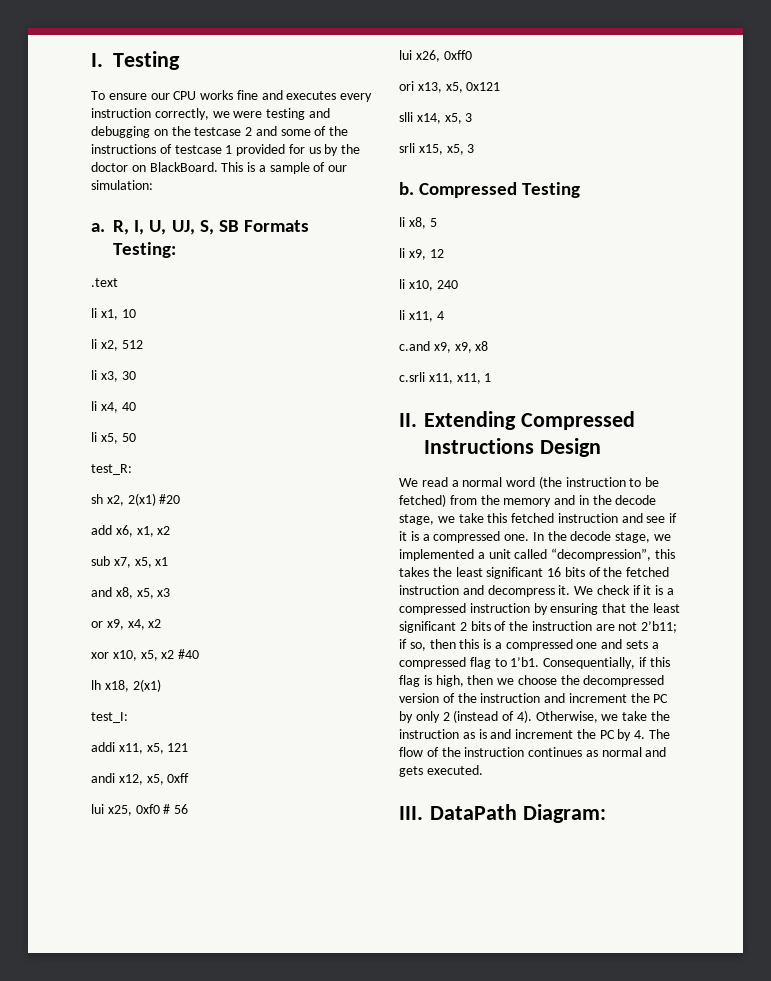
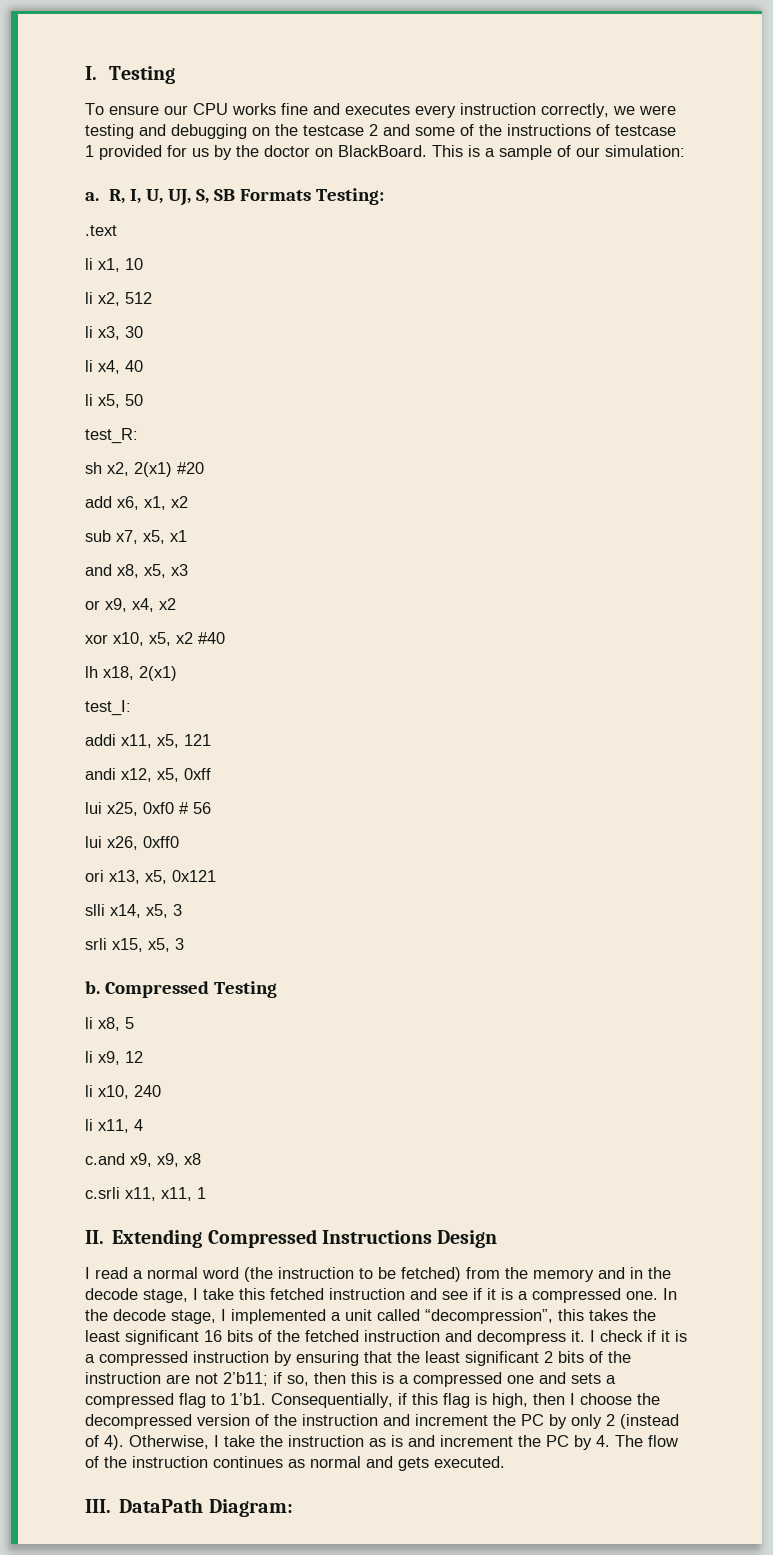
- We read a normal word (the instruction to be fetched) from the memory and in the decode stage, we take this fetched instruction and see if it is a compressed one.
+ I read a normal word (the instruction to be fetched) from the memory and in the decode stage, I take this fetched instruction and see if it is a compressed one.
- In the decode stage, we implemented a unit called “decompression”, this takes the least significant 16 bits of the fetched instruction and decompress it.
+ In the decode stage, I implemented a unit called “decompression”, this takes the least significant 16 bits of the fetched instruction and decompress it.
- We check if it is a compressed instruction by ensuring that the least significant 2 bits of the instruction are not 2’b11; if so, then this is a compressed one and sets a compressed flag to 1’b1.
+ I check if it is a compressed instruction by ensuring that the least significant 2 bits of the instruction are not 2’b11; if so, then this is a compressed one and sets a compressed flag to 1’b1.
- Consequentially, if this flag is high, then we choose the decompressed version of the instruction and increment the PC by only 2 (instead of 4).
+ Consequentially, if this flag is high, then I choose the decompressed version of the instruction and increment the PC by only 2 (instead of 4).
- Otherwise, we take the instruction as is and increment the PC by 4. The flow of the instruction continues as normal and gets executed.
+ Otherwise, I take the instruction as is and increment the PC by 4. The flow of the instruction continues as normal and gets executed.

